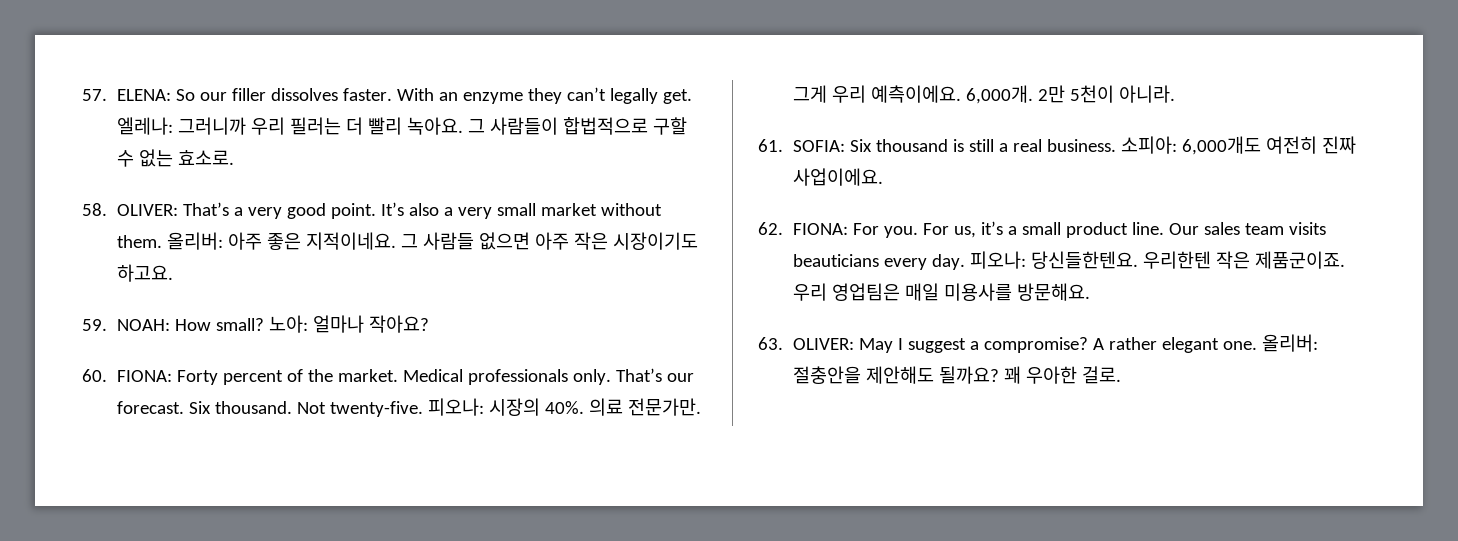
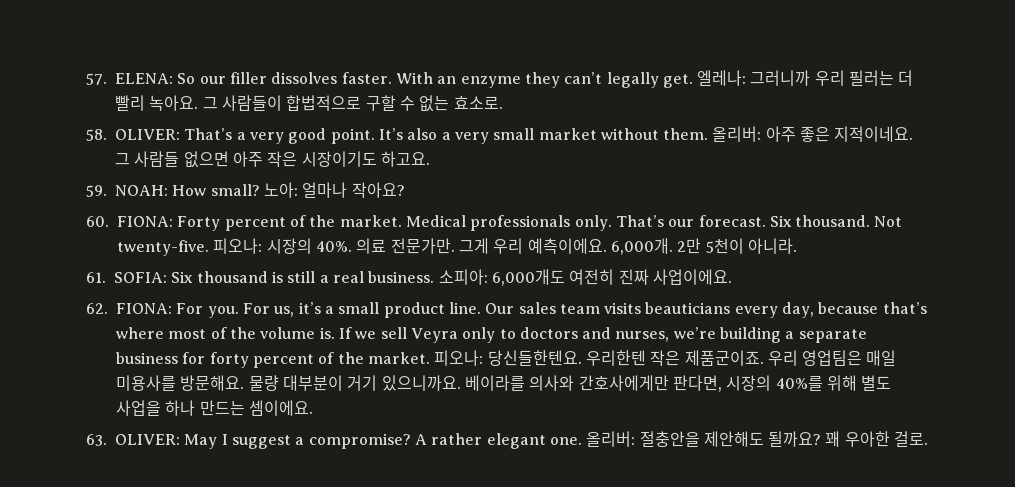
- Our sales team visits beauticians every day.
+ Our sales team visits beauticians every day, because that’s where most of the volume is. If we sell Veyra only to doctors and nurses, we’re building a separate business for forty percent of the market.
+ 물량 대부분이 거기 있으니까요. 베이라를 의사와 간호사에게만 판다면, 시장의 40%를 위해 별도 사업을 하나 만드는 셈이에요.

